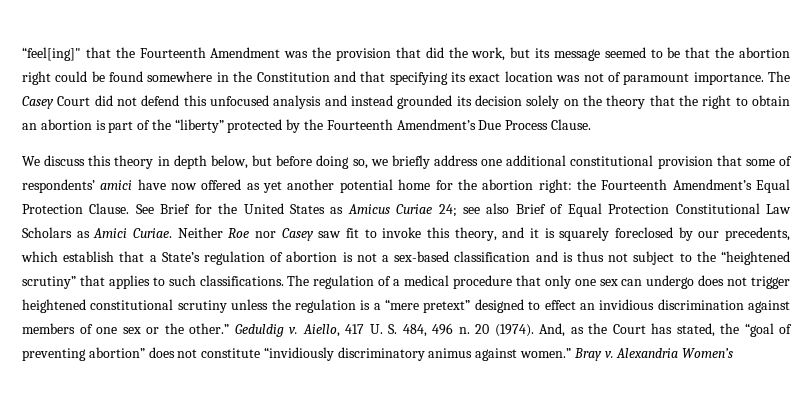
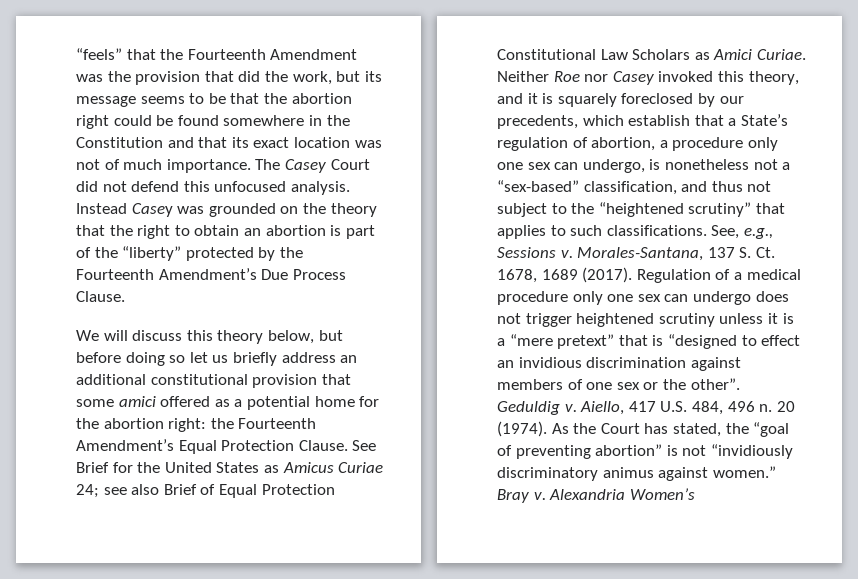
- “feel[ing]" that the Fourteenth Amendment was the provision that did the work, but its message seemed to be that the abortion right could be found somewhere in the Constitution and that specifying its exact location was not of paramount importance.
+ “feels” that the Fourteenth Amendment was the provision that did the work, but its message seems to be that the abortion right could be found somewhere in the Constitution and that its exact location was not of much importance.
- The Casey Court did not defend this unfocused analysis and instead grounded its decision solely on the theory that the right to obtain an abortion is part of the “liberty” protected by the Fourteenth Amendment’s Due Process Clause.
+ The Casey Court did not defend this unfocused analysis. Instead Casey was grounded on the theory that the right to obtain an abortion is part of the “liberty” protected by the Fourteenth Amendment’s Due Process Clause.
- We discuss this theory in depth below, but before doing so, we briefly address one additional constitutional provision that some of respondents’ amici have now offered as yet another potential home for the abortion right: the Fourteenth Amendment’s Equal Protection Clause.
+ We will discuss this theory below, but before doing so let us briefly address an additional constitutional provision that some amici offered as a potential home for the abortion right: the Fourteenth Amendment’s Equal Protection Clause.
- Neither Roe nor Casey saw fit to invoke this theory, and it is squarely foreclosed by our precedents, which establish that a State’s regulation of abortion is not a sex-based classification and is thus not subject to the “heightened scrutiny” that applies to such classifications.
+ Neither Roe nor Casey invoked this theory, and it is squarely foreclosed by our precedents, which establish that a State’s regulation of abortion, a procedure only one sex can undergo, is nonetheless not a “sex-based” classification, and thus not subject to the “heightened scrutiny” that applies to such classifications.
- The regulation of a medical procedure that only one sex can undergo does not trigger heightened constitutional scrutiny unless the regulation is a “mere pretext” designed to effect an invidious discrimination against members of one sex or the other.”
+ See, e.g., Sessions v. Morales-Santana, 137 S. Ct. 1678, 1689 (2017). Regulation of a medical procedure only one sex can undergo does not trigger heightened scrutiny unless it is a “mere pretext” that is “designed to effect an invidious discrimination against members of one sex or the other”.
- Aiello, 417 U. S. 484, 496 n.
+ Aiello, 417 U.S. 484, 496 n.
- And, as the Court has stated, the “goal of preventing abortion” does not constitute “invidiously discriminatory animus against women.”
+ As the Court has stated, the “goal of preventing abortion” is not “invidiously discriminatory animus against women.”

